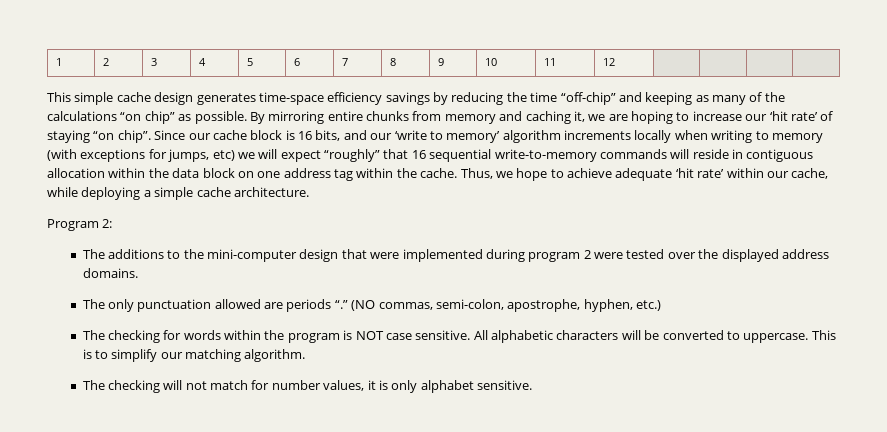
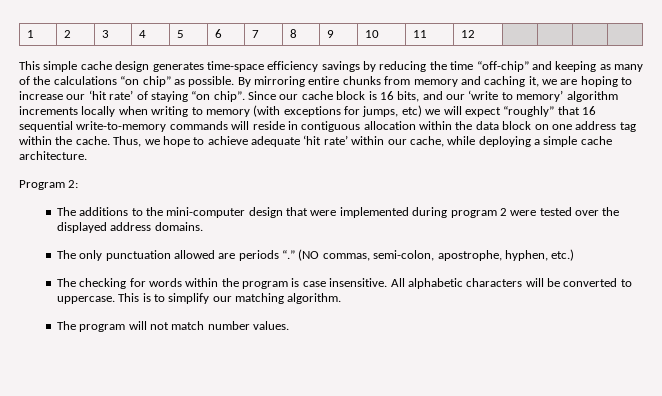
- The checking for words within the program is NOT case sensitive.
+ The checking for words within the program is case insensitive.
- The checking will not match for number values, it is only alphabet sensitive.
+ The program will not match number values.

